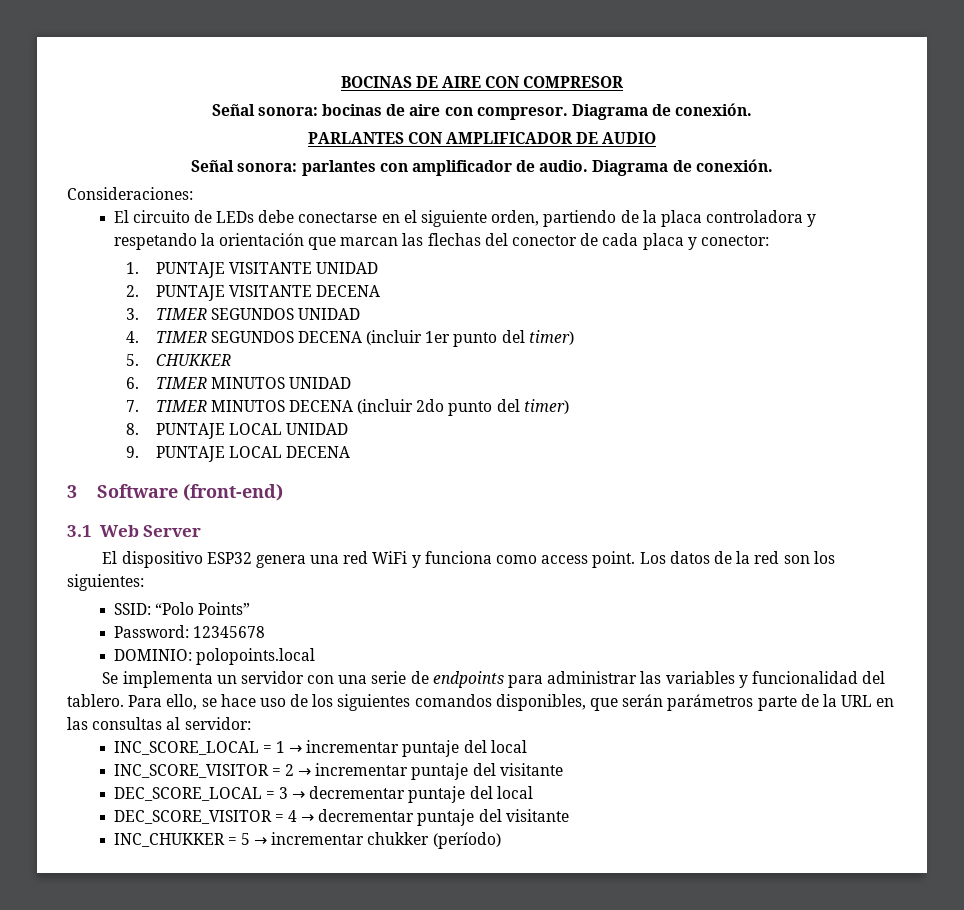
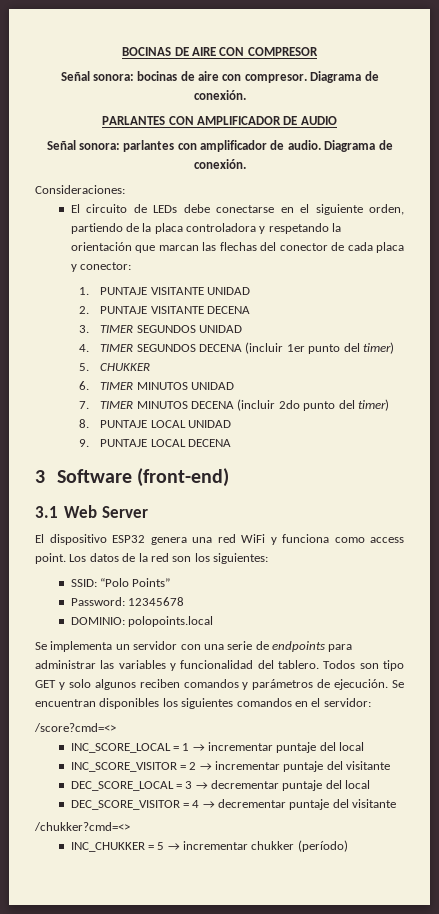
- Para ello, se hace uso de los siguientes comandos disponibles, que serán parámetros parte de la URL en las consultas al servidor:
+ Todos son tipo GET y solo algunos reciben comandos y parámetros de ejecución. Se encuentran disponibles los siguientes comandos en el servidor:
+ /score?cmd=<>
+ /chukker?cmd=<>

